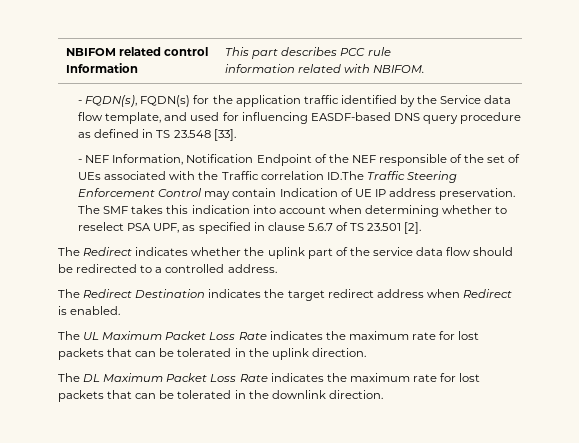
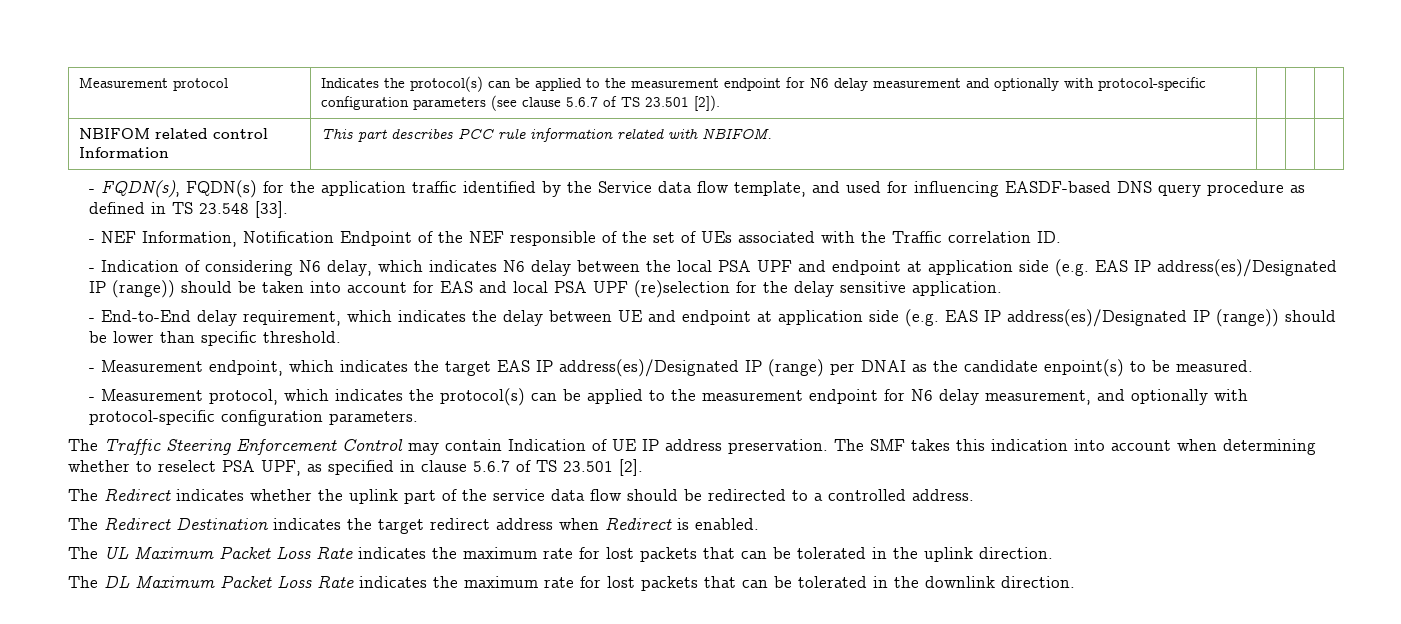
+ Measurement protocol | Indicates the protocol(s) can be applied to the measurement endpoint for N6 delay measurement and optionally with protocol-specific configuration parameters (see clause 5.6.7 of TS 23.501 [2]). | | |
- - NEF Information, Notification Endpoint of the NEF responsible of the set of UEs associated with the Traffic correlation ID.The Traffic Steering Enforcement Control may contain Indication of UE IP address preservation.
+ - NEF Information, Notification Endpoint of the NEF responsible of the set of UEs associated with the Traffic correlation ID.
+ - Indication of considering N6 delay, which indicates N6 delay between the local PSA UPF and endpoint at application side (e.g. EAS IP address(es)/Designated IP (range)) should be taken into account for EAS and local PSA UPF (re)selection for the delay sensitive application.
+ - End-to-End delay requirement, which indicates the delay between UE and endpoint at application side (e.g. EAS IP address(es)/Designated IP (range)) should be lower than specific threshold.
+ - Measurement endpoint, which indicates the target EAS IP address(es)/Designated IP (range) per DNAI as the candidate enpoint(s) to be measured.
+ - Measurement protocol, which indicates the protocol(s) can be applied to the measurement endpoint for N6 delay measurement, and optionally with protocol-specific configuration parameters.
+ The Traffic Steering Enforcement Control may contain Indication of UE IP address preservation.

